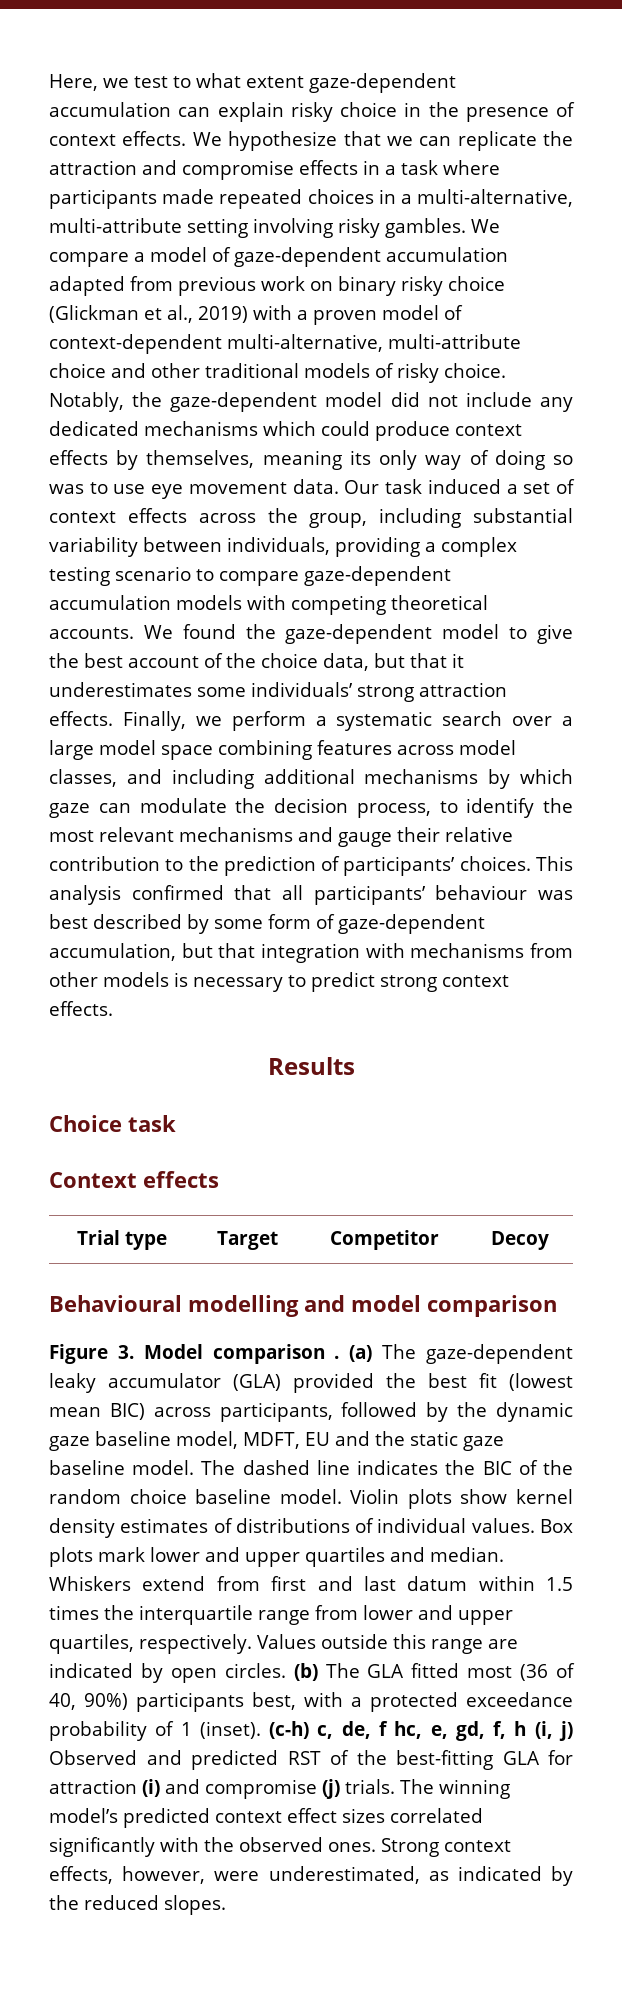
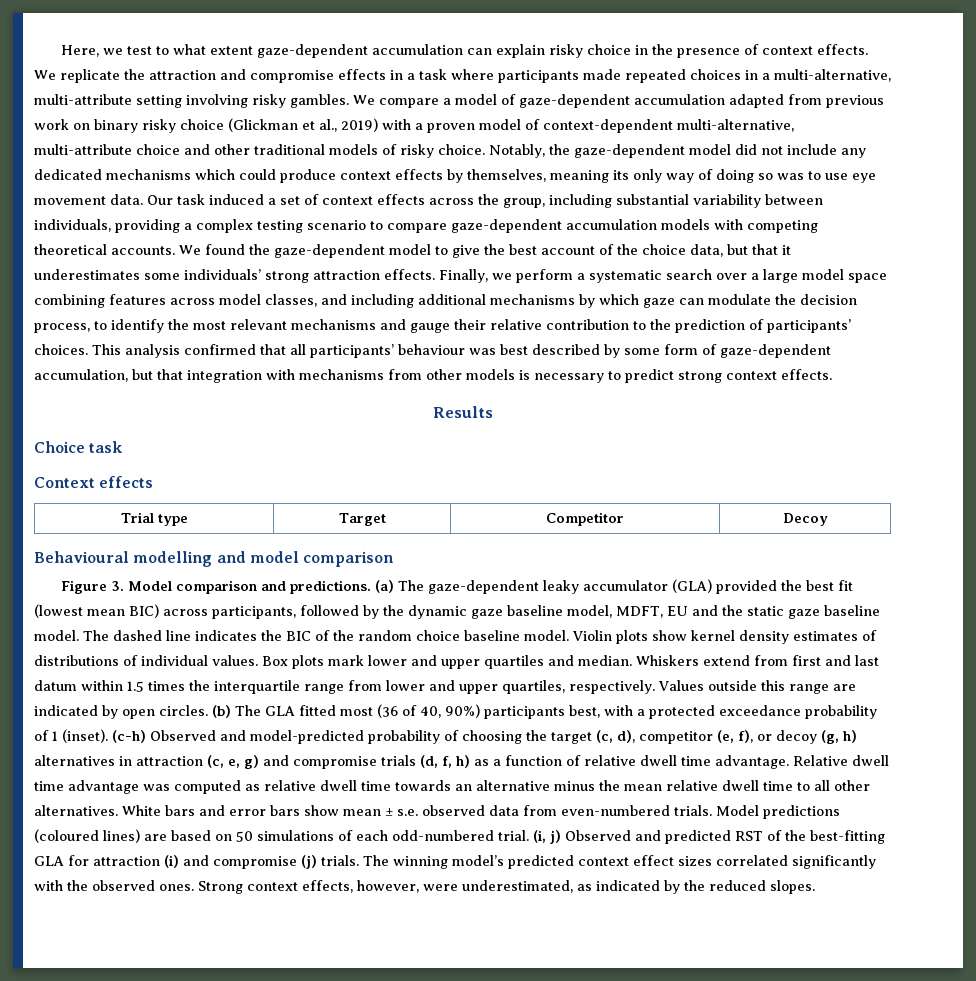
- We hypothesize that we can replicate the attraction and compromise effects in a task where participants made repeated choices in a multi-alternative, multi-attribute setting involving risky gambles.
+ We replicate the attraction and compromise effects in a task where participants made repeated choices in a multi-alternative, multi-attribute setting involving risky gambles.
- Figure 3. Model comparison .
+ Figure 3. Model comparison and predictions.
- (c-h) c, de, f hc, e, gd, f, h (i, j) Observed and predicted RST of the best-fitting GLA for attraction (i) and compromise (j) trials.
+ (c-h) Observed and model-predicted probability of choosing the target (c, d), competitor (e, f), or decoy (g, h) alternatives in attraction (c, e, g) and compromise trials (d, f, h) as a function of relative dwell time advantage. Relative dwell time advantage was computed as relative dwell time towards an alternative minus the mean relative dwell time to all other alternatives. White bars and error bars show mean ± s.e. observed data from even-numbered trials. Model predictions (coloured lines) are based on 50 simulations of each odd-numbered trial. (i, j) Observed and predicted RST of the best-fitting GLA for attraction (i) and compromise (j) trials.

